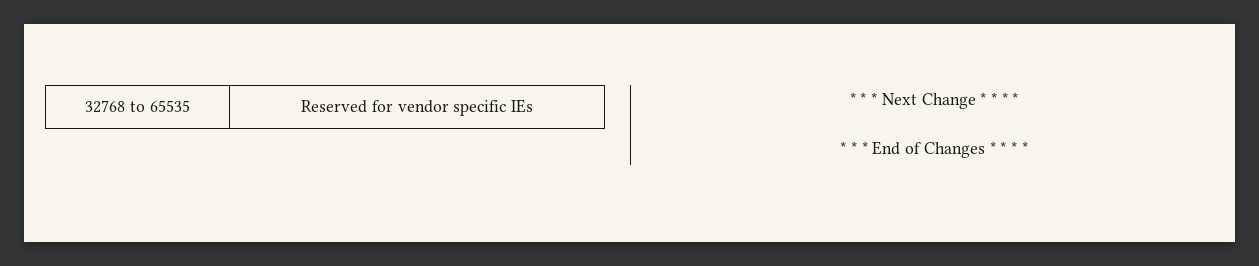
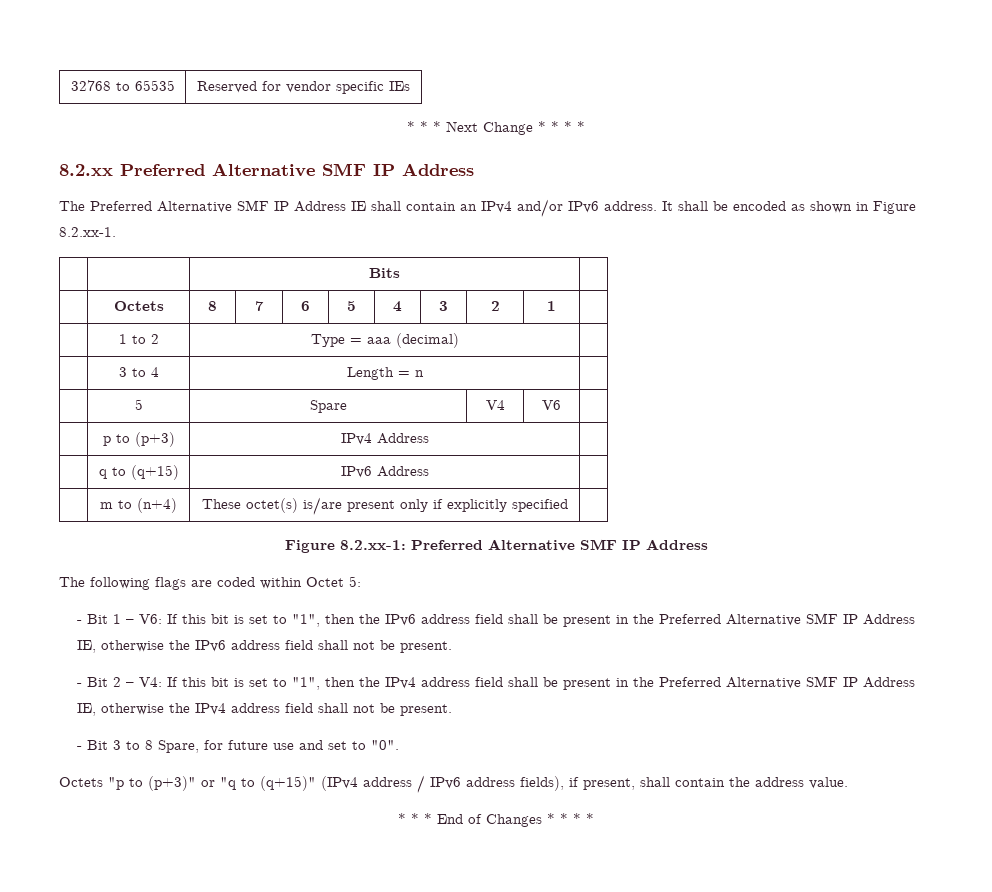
+ 8.2.xx Preferred Alternative SMF IP Address
+ The Preferred Alternative SMF IP Address IE shall contain an IPv4 and/or IPv6 address. It shall be encoded as shown in Figure 8.2.xx-1.
+ | | Bits |
+ | Octets | 8 | 7 | 6 | 5 | 4 | 3 | 2 | 1 |
+ | 1 to 2 | Type = aaa (decimal) |
+ | 3 to 4 | Length = n |
+ | 5 | Spare | V4 | V6 |
+ | p to (p+3) | IPv4 Address |
+ | q to (q+15) | IPv6 Address |
+ | m to (n+4) | These octet(s) is/are present only if explicitly specified |
+ Figure 8.2.xx-1: Preferred Alternative SMF IP Address
+ The following flags are coded within Octet 5:
+ - Bit 1 – V6: If this bit is set to "1", then the IPv6 address field shall be present in the Preferred Alternative SMF IP Address IE, otherwise the IPv6 address field shall not be present.
+ - Bit 2 – V4: If this bit is set to "1", then the IPv4 address field shall be present in the Preferred Alternative SMF IP Address IE, otherwise the IPv4 address field shall not be present.
+ - Bit 3 to 8 Spare, for future use and set to "0".
+ Octets "p to (p+3)" or "q to (q+15)" (IPv4 address / IPv6 address fields), if present, shall contain the address value.

